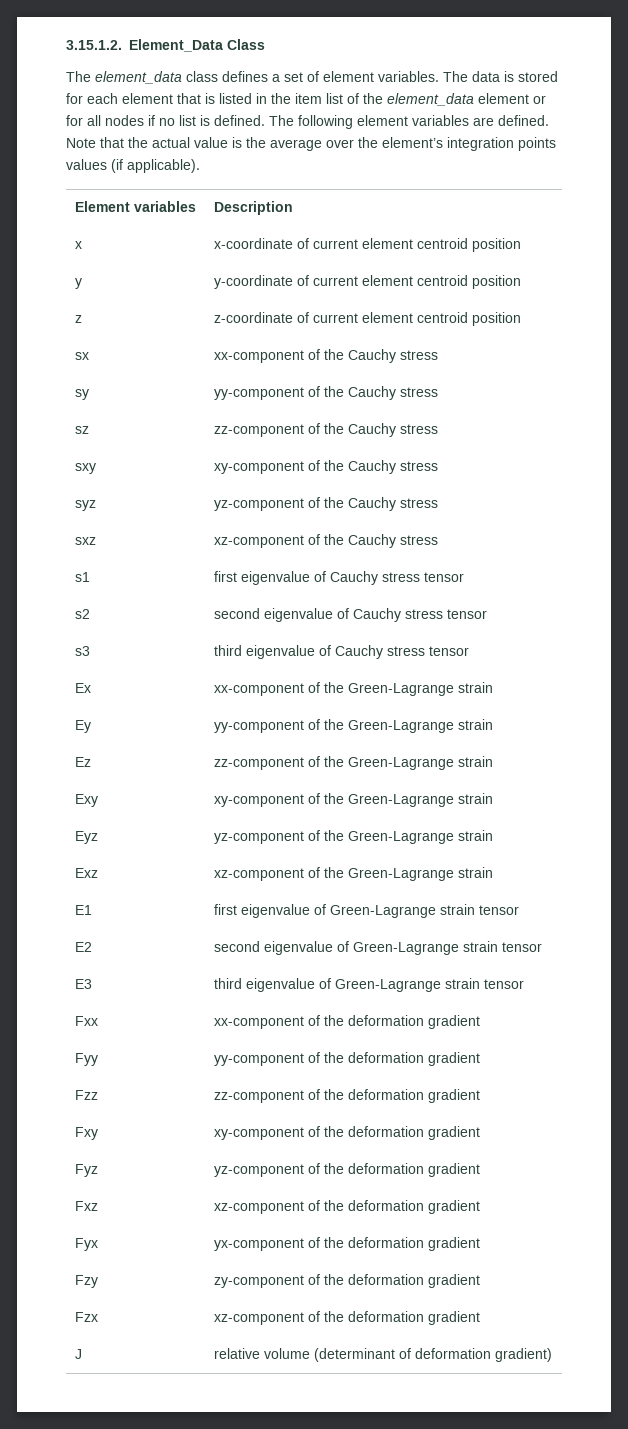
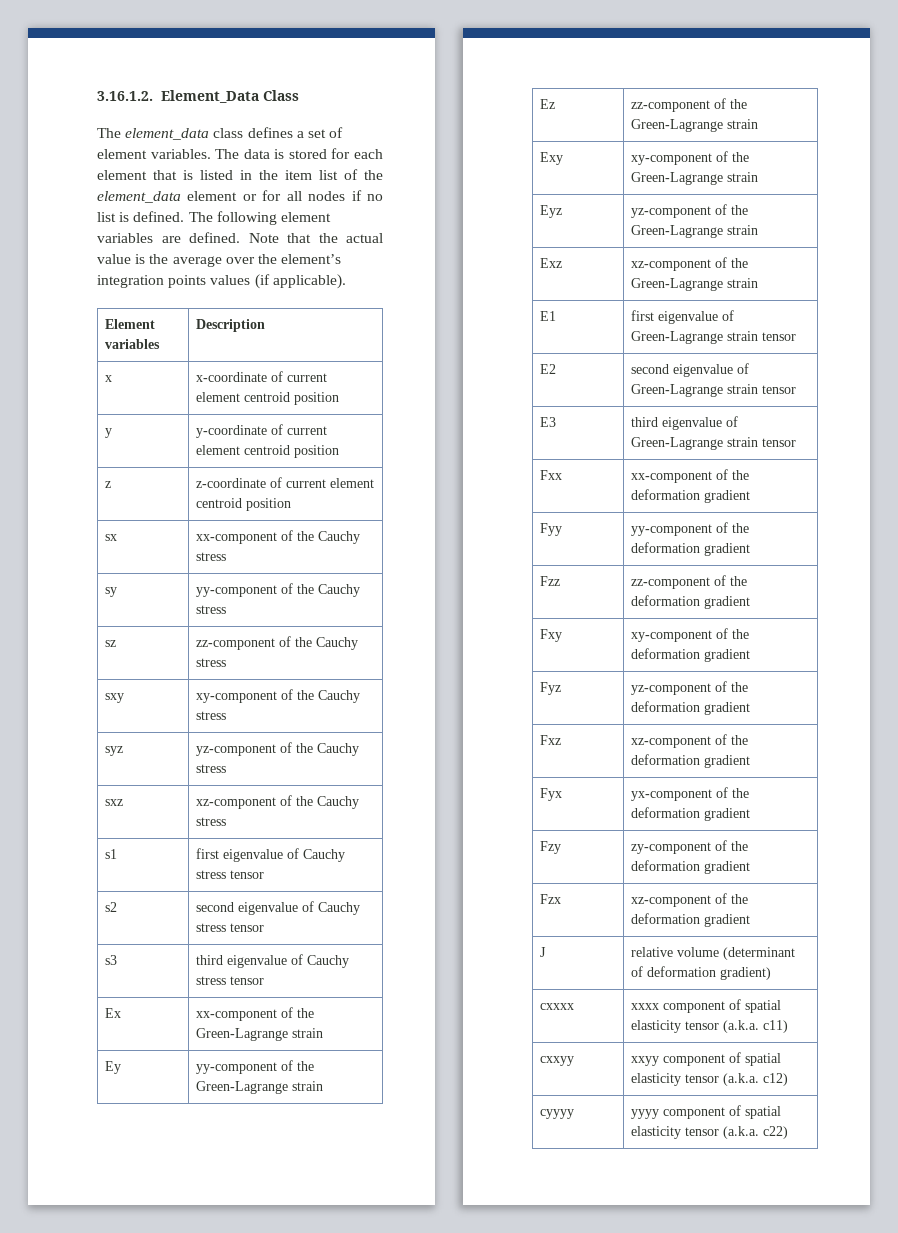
- 3.15.1.2. Element_Data Class
+ 3.16.1.2. Element_Data Class
+ cxxxx | xxxx component of spatial elasticity tensor (a.k.a. c11)
+ cxxyy | xxyy component of spatial elasticity tensor (a.k.a. c12)
+ cyyyy | yyyy component of spatial elasticity tensor (a.k.a. c22)

